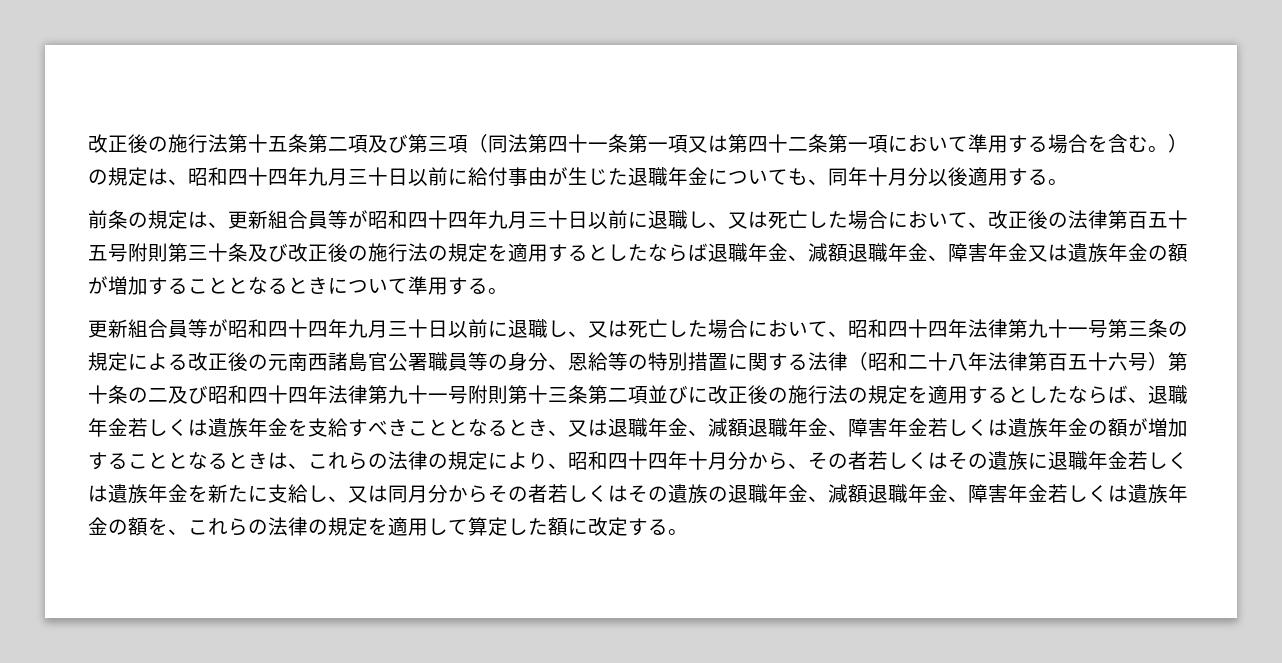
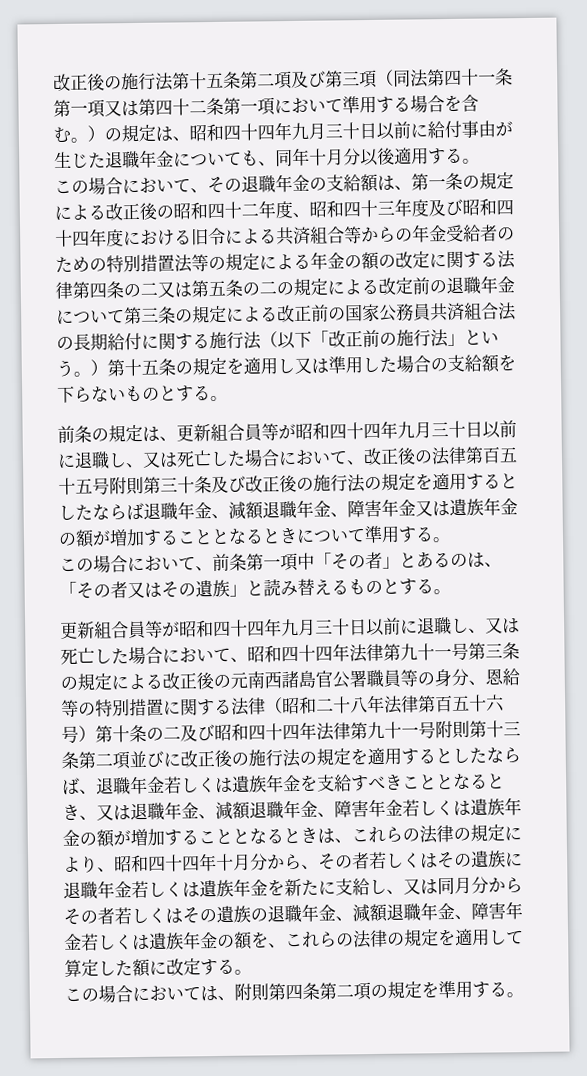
+ この場合において、その退職年金の支給額は、第一条の規定による改正後の昭和四十二年度、昭和四十三年度及び昭和四十四年度における旧令による共済組合等からの年金受給者のための特別措置法等の規定による年金の額の改定に関する法律第四条の二又は第五条の二の規定による改定前の退職年金について第三条の規定による改正前の国家公務員共済組合法の長期給付に関する施行法（以下「改正前の施行法」という。）第十五条の規定を適用し又は準用した場合の支給額を下らないものとする。
+ この場合において、前条第一項中「その者」とあるのは、「その者又はその遺族」と読み替えるものとする。
+ この場合においては、附則第四条第二項の規定を準用する。

